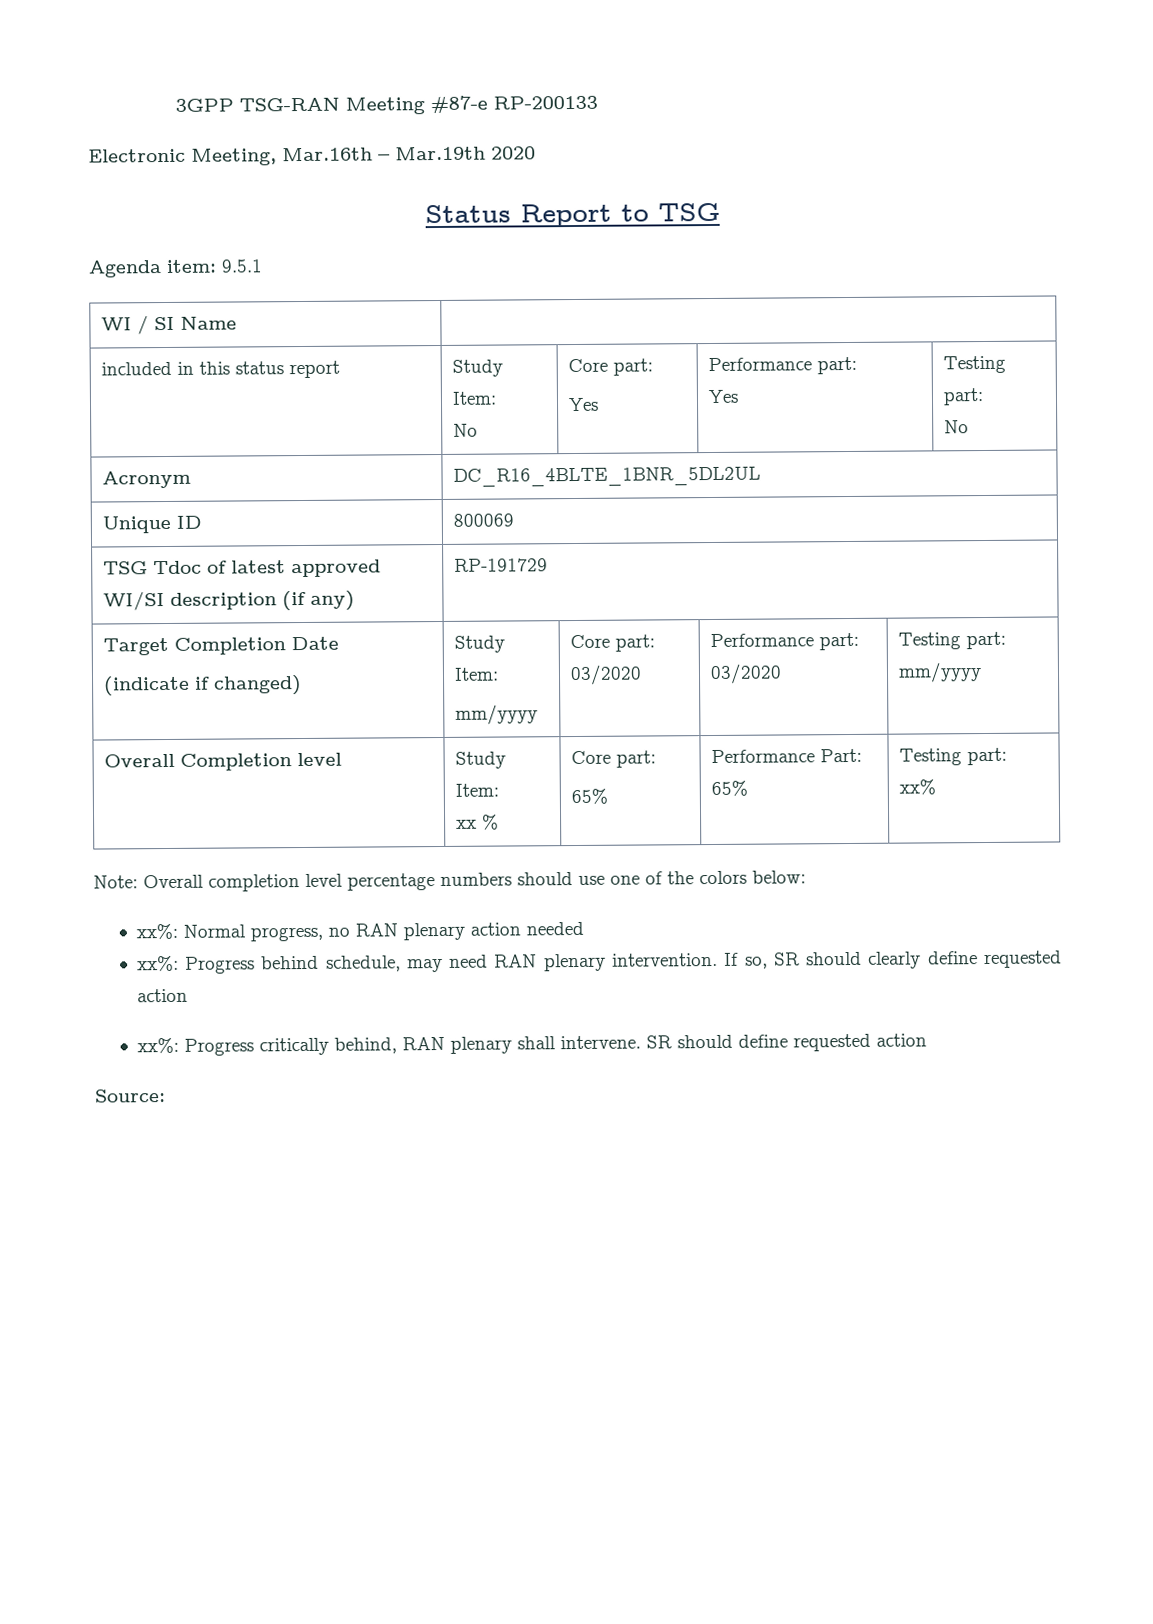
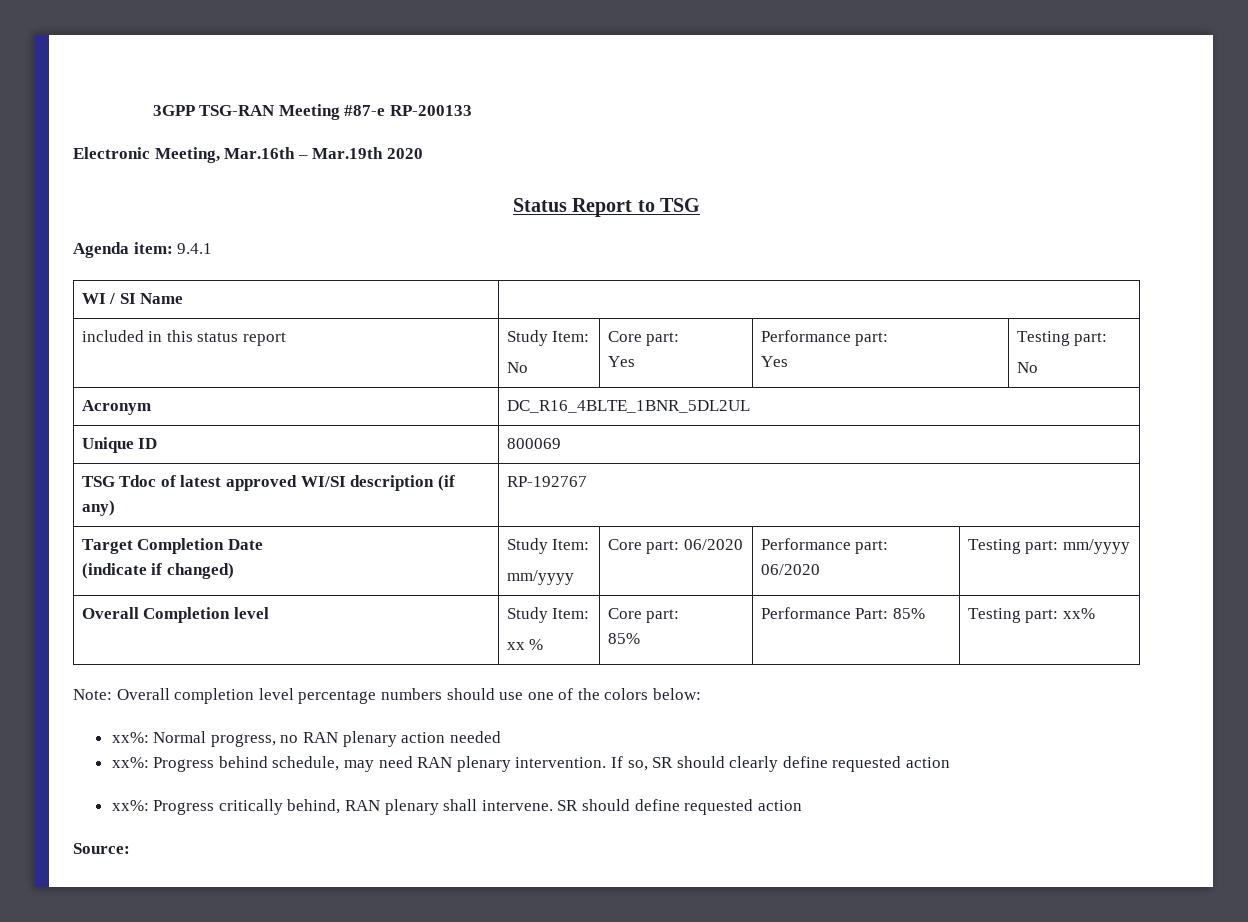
- Agenda item: 9.5.1
+ Agenda item: 9.4.1
- TSG Tdoc of latest approved WI/SI description (if any) | RP-191729
+ TSG Tdoc of latest approved WI/SI description (if any) | RP-192767
  Target Completion Date
  (indicate if changed) | Study Item:
- mm/yyyy | Core part: 03/2020 | Performance part: 03/2020 | Testing part: mm/yyyy
+ mm/yyyy | Core part: 06/2020 | Performance part: 06/2020 | Testing part: mm/yyyy
  Overall Completion level | Study Item:
  xx % | Core part:
- 65% | Performance Part: 65% | Testing part: xx%
+ 85% | Performance Part: 85% | Testing part: xx%

